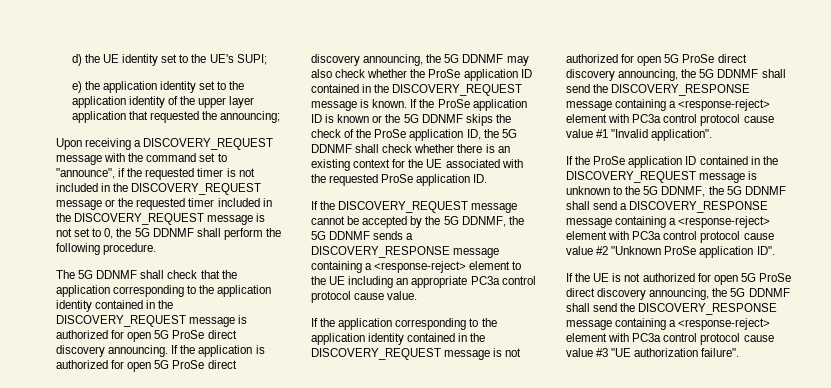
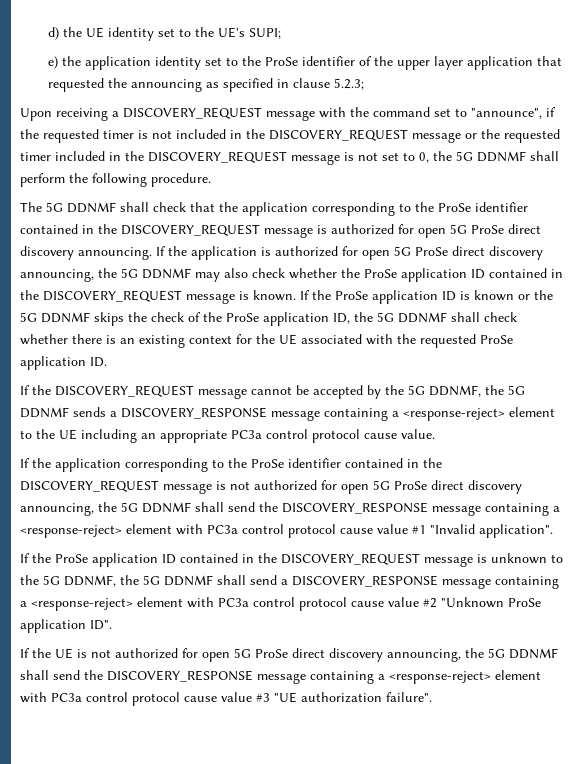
- e) the application identity set to the application identity of the upper layer application that requested the announcing;
+ e) the application identity set to the ProSe identifier of the upper layer application that requested the announcing as specified in clause 5.2.3;
- The 5G DDNMF shall check that the application corresponding to the application identity contained in the DISCOVERY_REQUEST message is authorized for open 5G ProSe direct discovery announcing.
+ The 5G DDNMF shall check that the application corresponding to the ProSe identifier contained in the DISCOVERY_REQUEST message is authorized for open 5G ProSe direct discovery announcing.
- If the application corresponding to the application identity contained in the DISCOVERY_REQUEST message is not authorized for open 5G ProSe direct discovery announcing, the 5G DDNMF shall send the DISCOVERY_RESPONSE message containing a <response-reject> element with PC3a control protocol cause value #1 "Invalid application".
+ If the application corresponding to the ProSe identifier contained in the DISCOVERY_REQUEST message is not authorized for open 5G ProSe direct discovery announcing, the 5G DDNMF shall send the DISCOVERY_RESPONSE message containing a <response-reject> element with PC3a control protocol cause value #1 "Invalid application".

